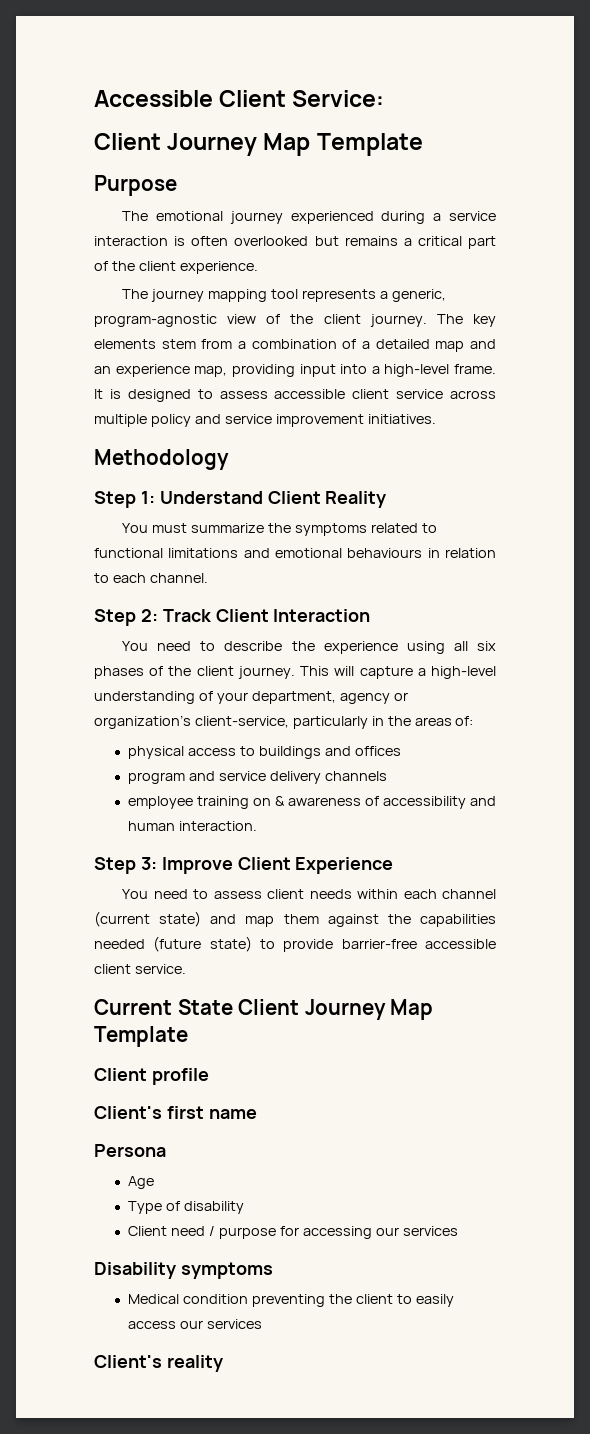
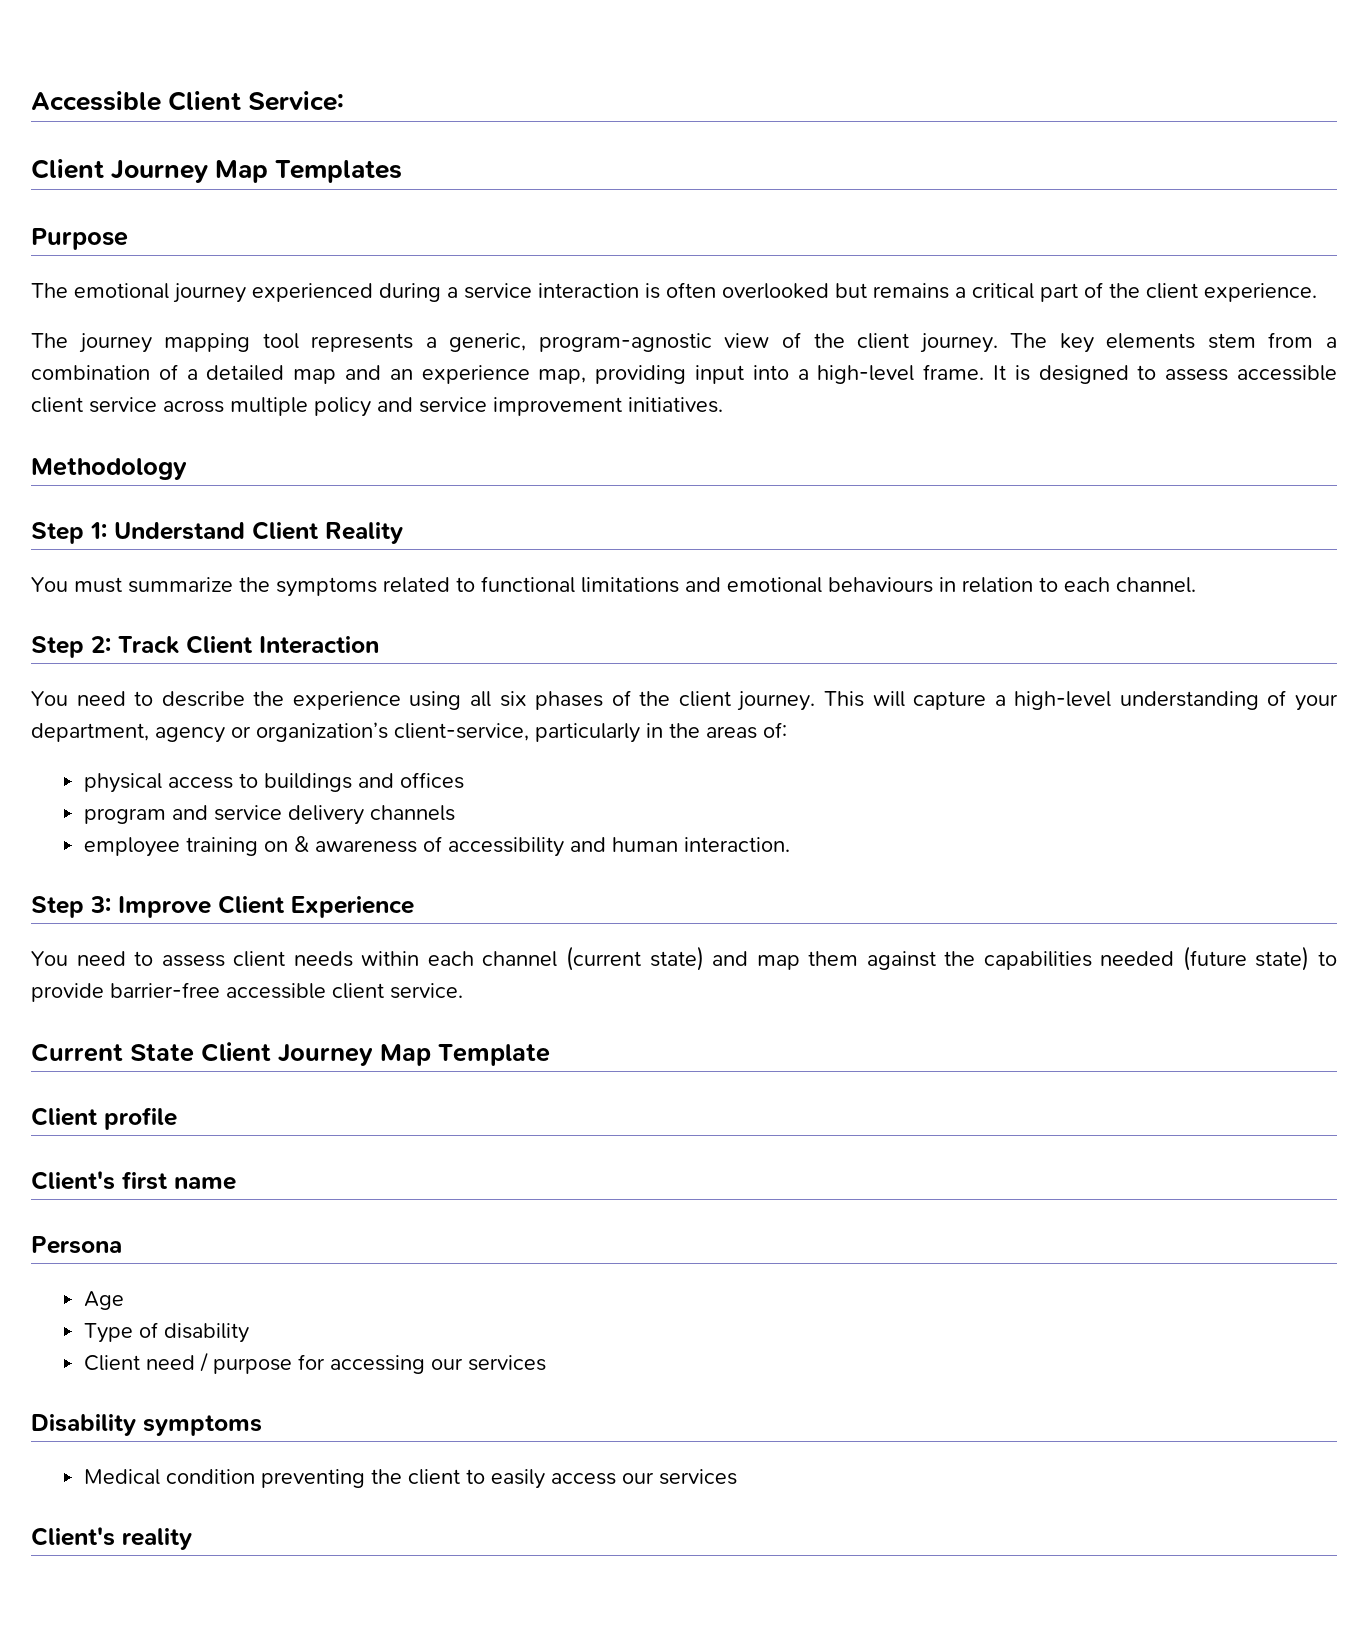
  Accessible Client Service:
- Client Journey Map Template
+ Client Journey Map Templates

